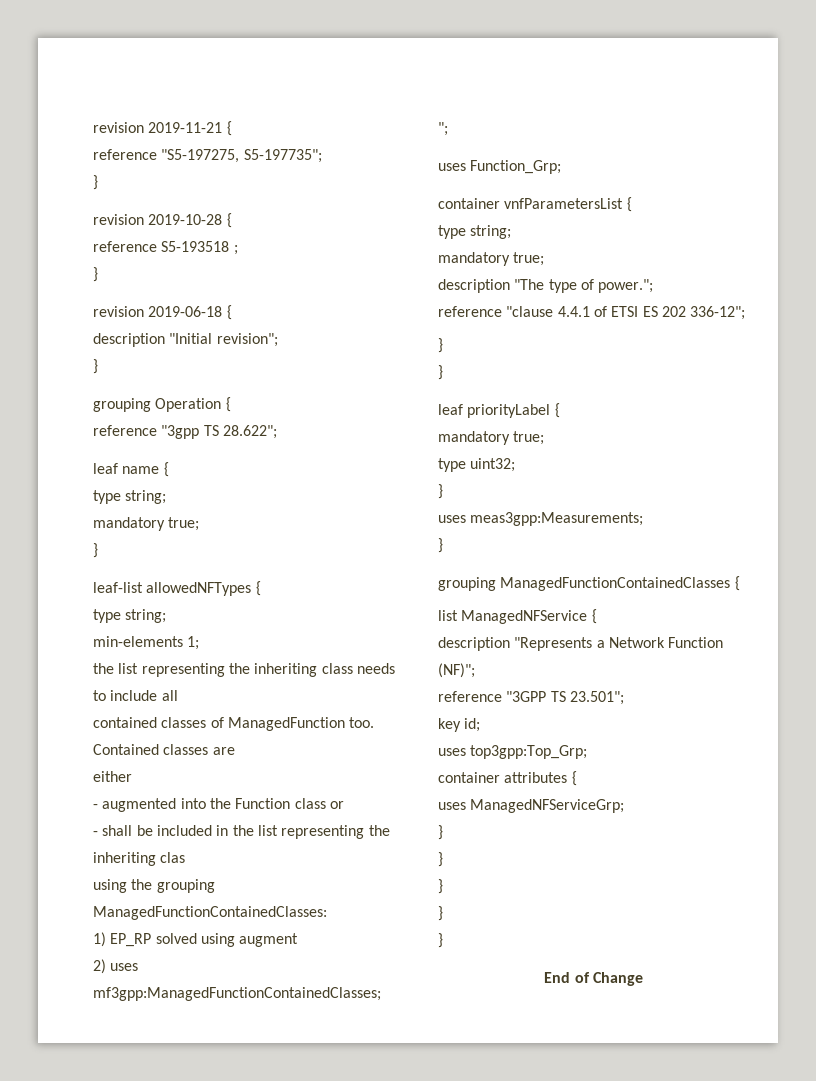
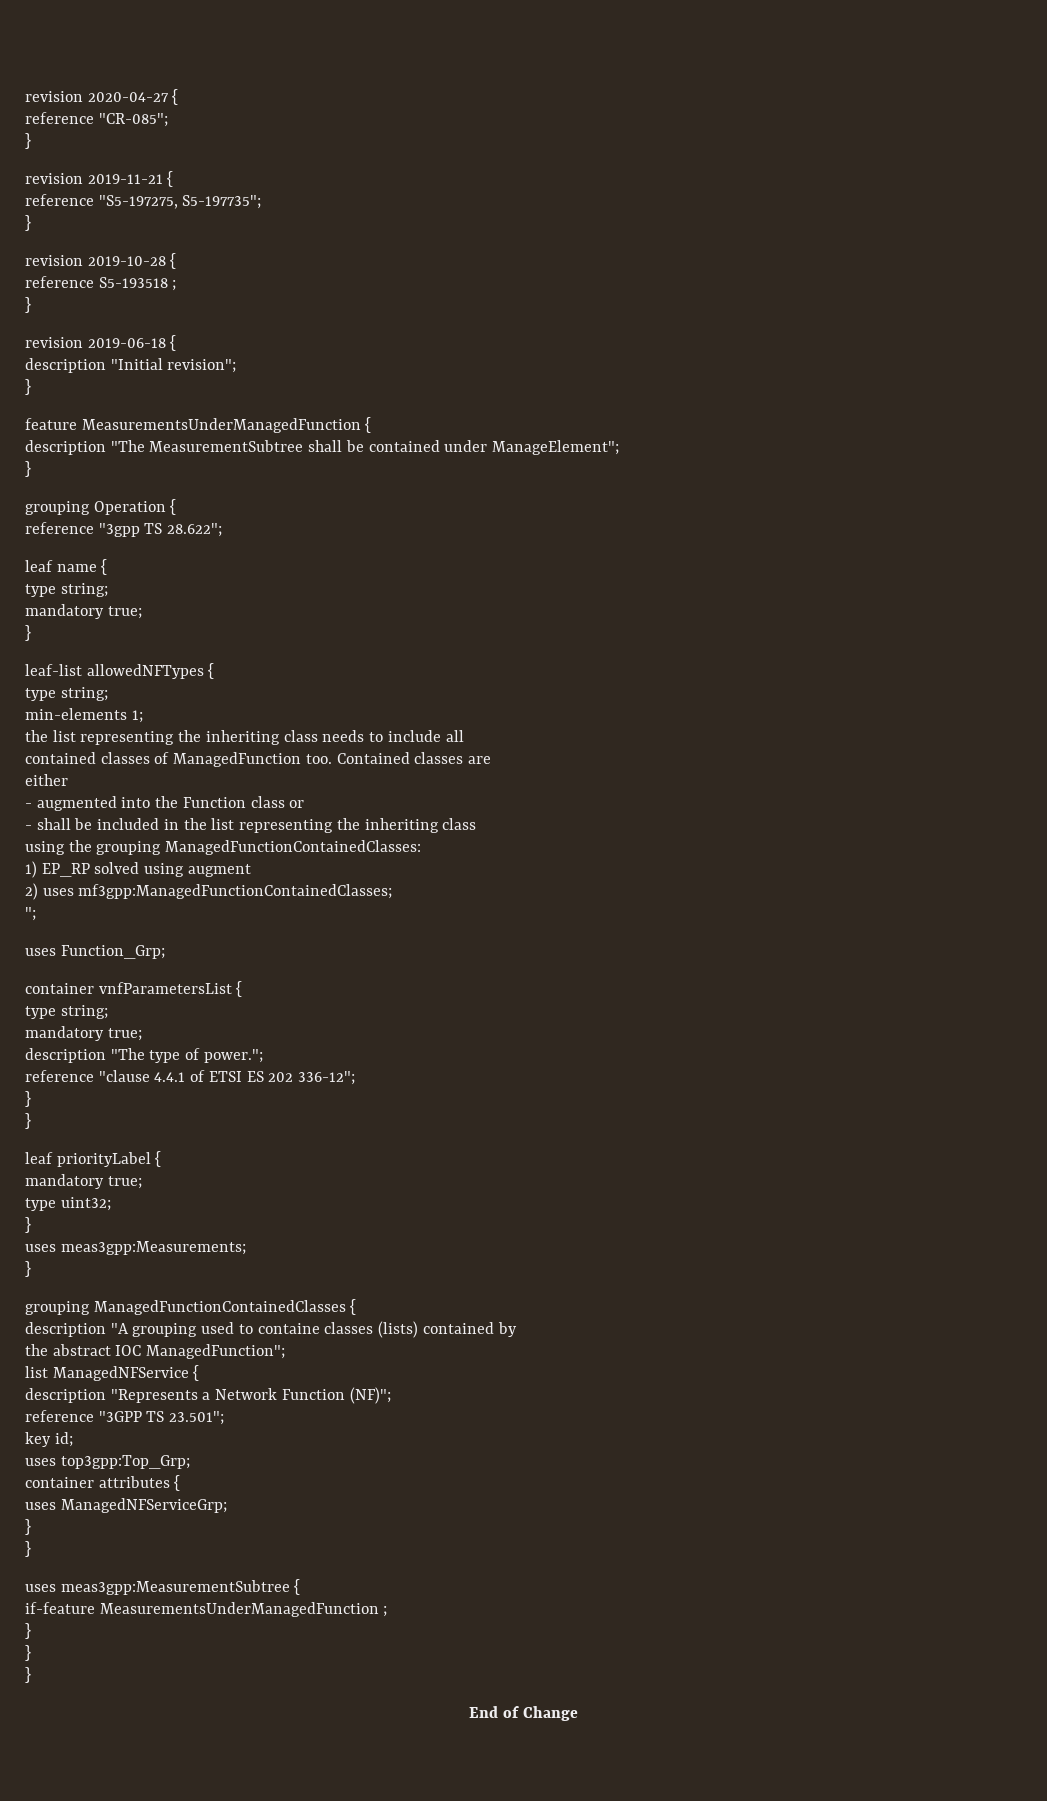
+ revision 2020-04-27 {
+ reference "CR-085";
+ }
+ feature MeasurementsUnderManagedFunction {
+ description "The MeasurementSubtree shall be contained under ManageElement";
+ }
- - shall be included in the list representing the inheriting clas
+ - shall be included in the list representing the inheriting class
+ description "A grouping used to containe classes (lists) contained by
+ the abstract IOC ManagedFunction";
+ uses meas3gpp:MeasurementSubtree {
+ if-feature MeasurementsUnderManagedFunction ;

